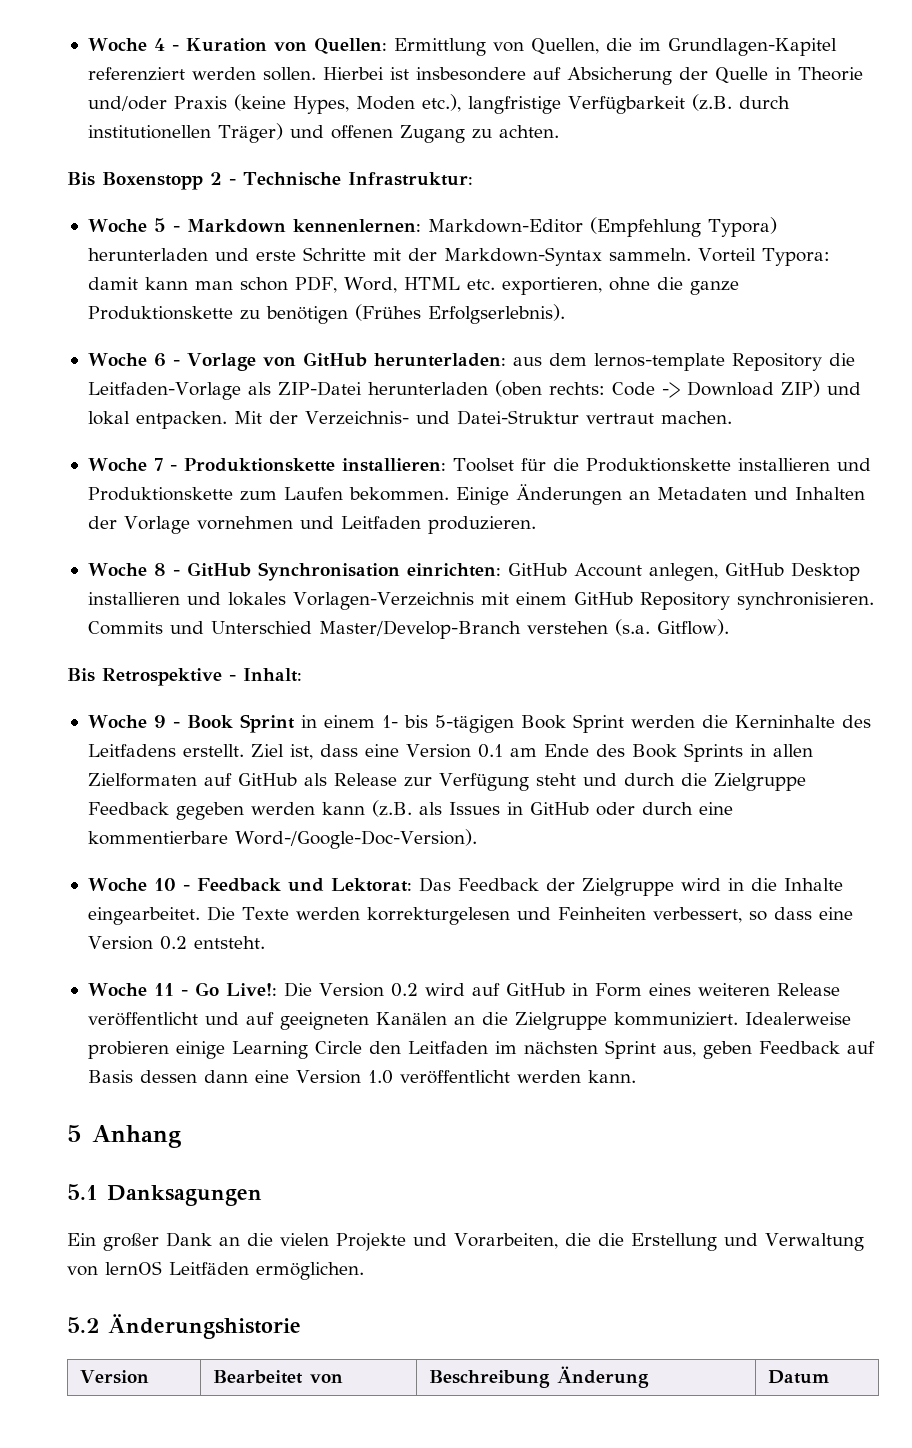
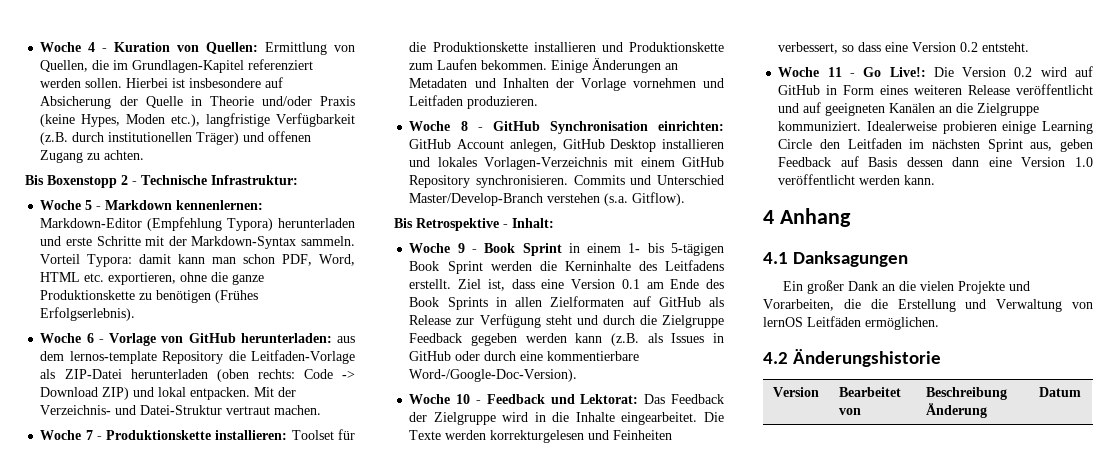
- 5 Anhang
+ 4 Anhang
- 5.1 Danksagungen
+ 4.1 Danksagungen
- 5.2 Änderungshistorie
+ 4.2 Änderungshistorie

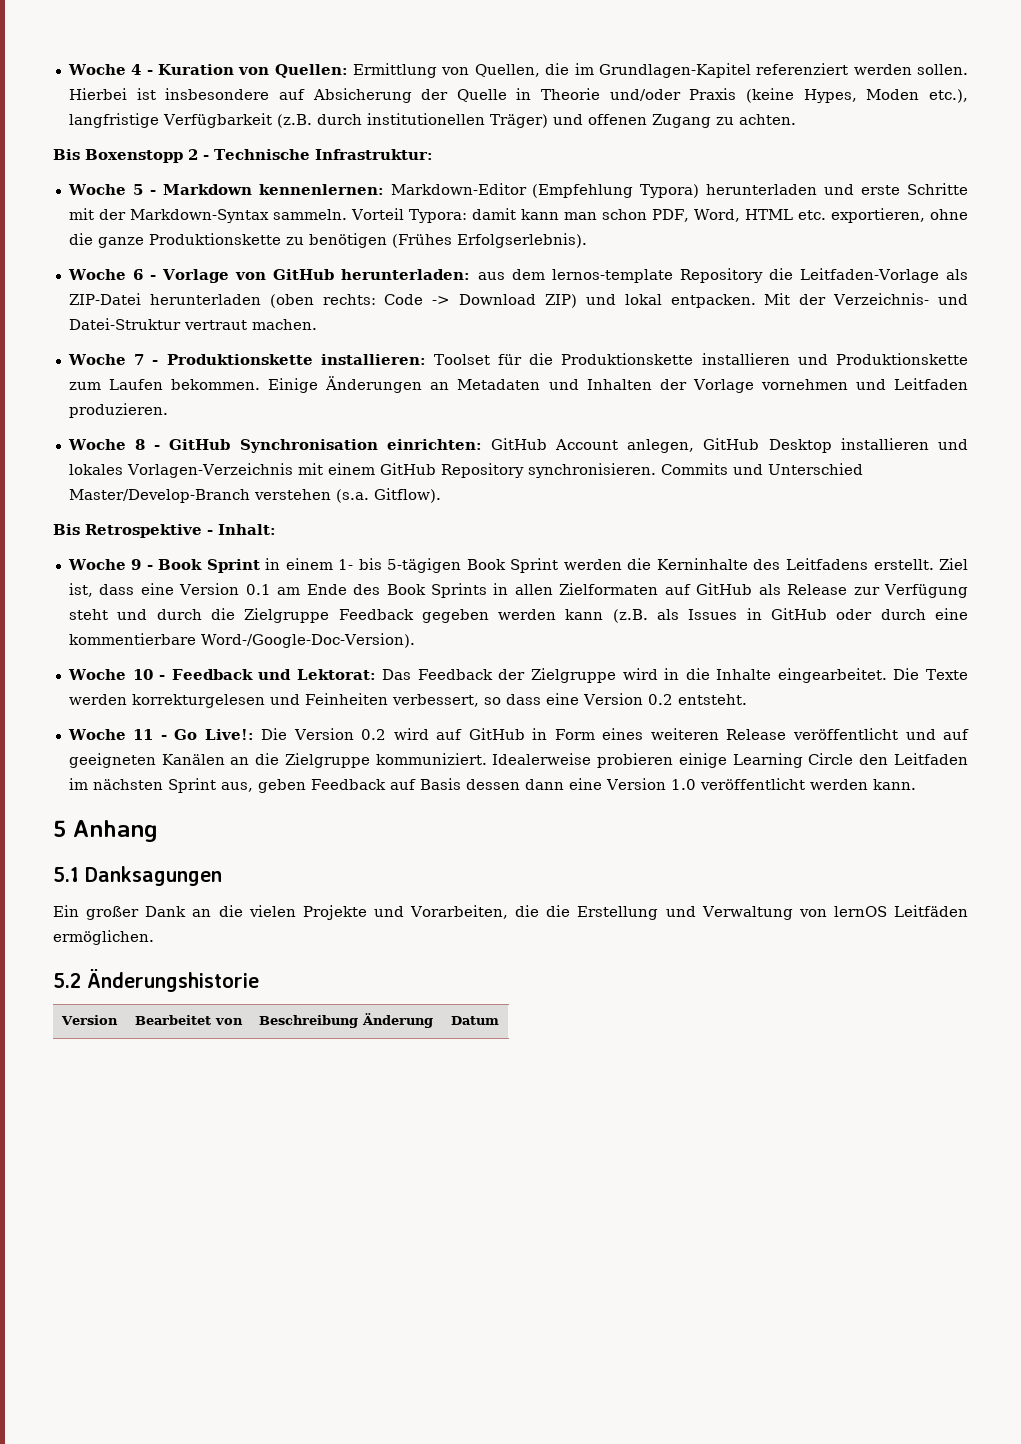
- 4 Anhang
+ 5 Anhang
- 4.1 Danksagungen
+ 5.1 Danksagungen
- 4.2 Änderungshistorie
+ 5.2 Änderungshistorie

